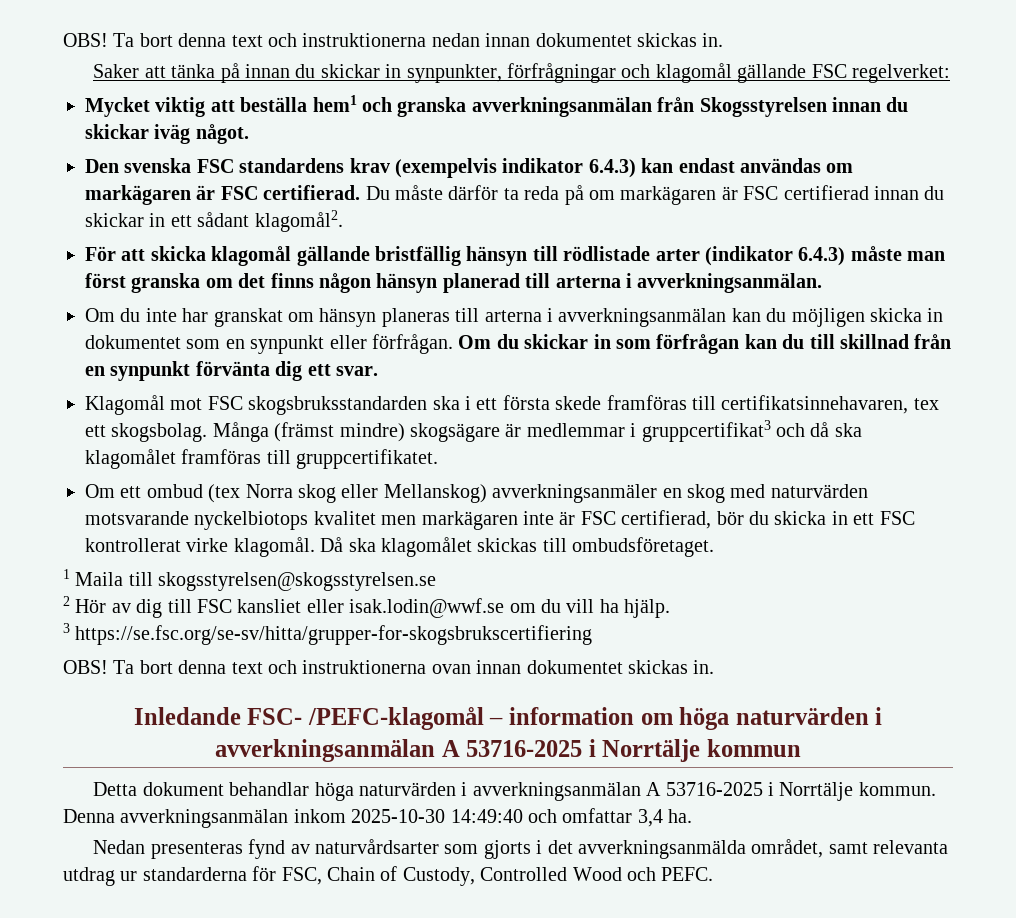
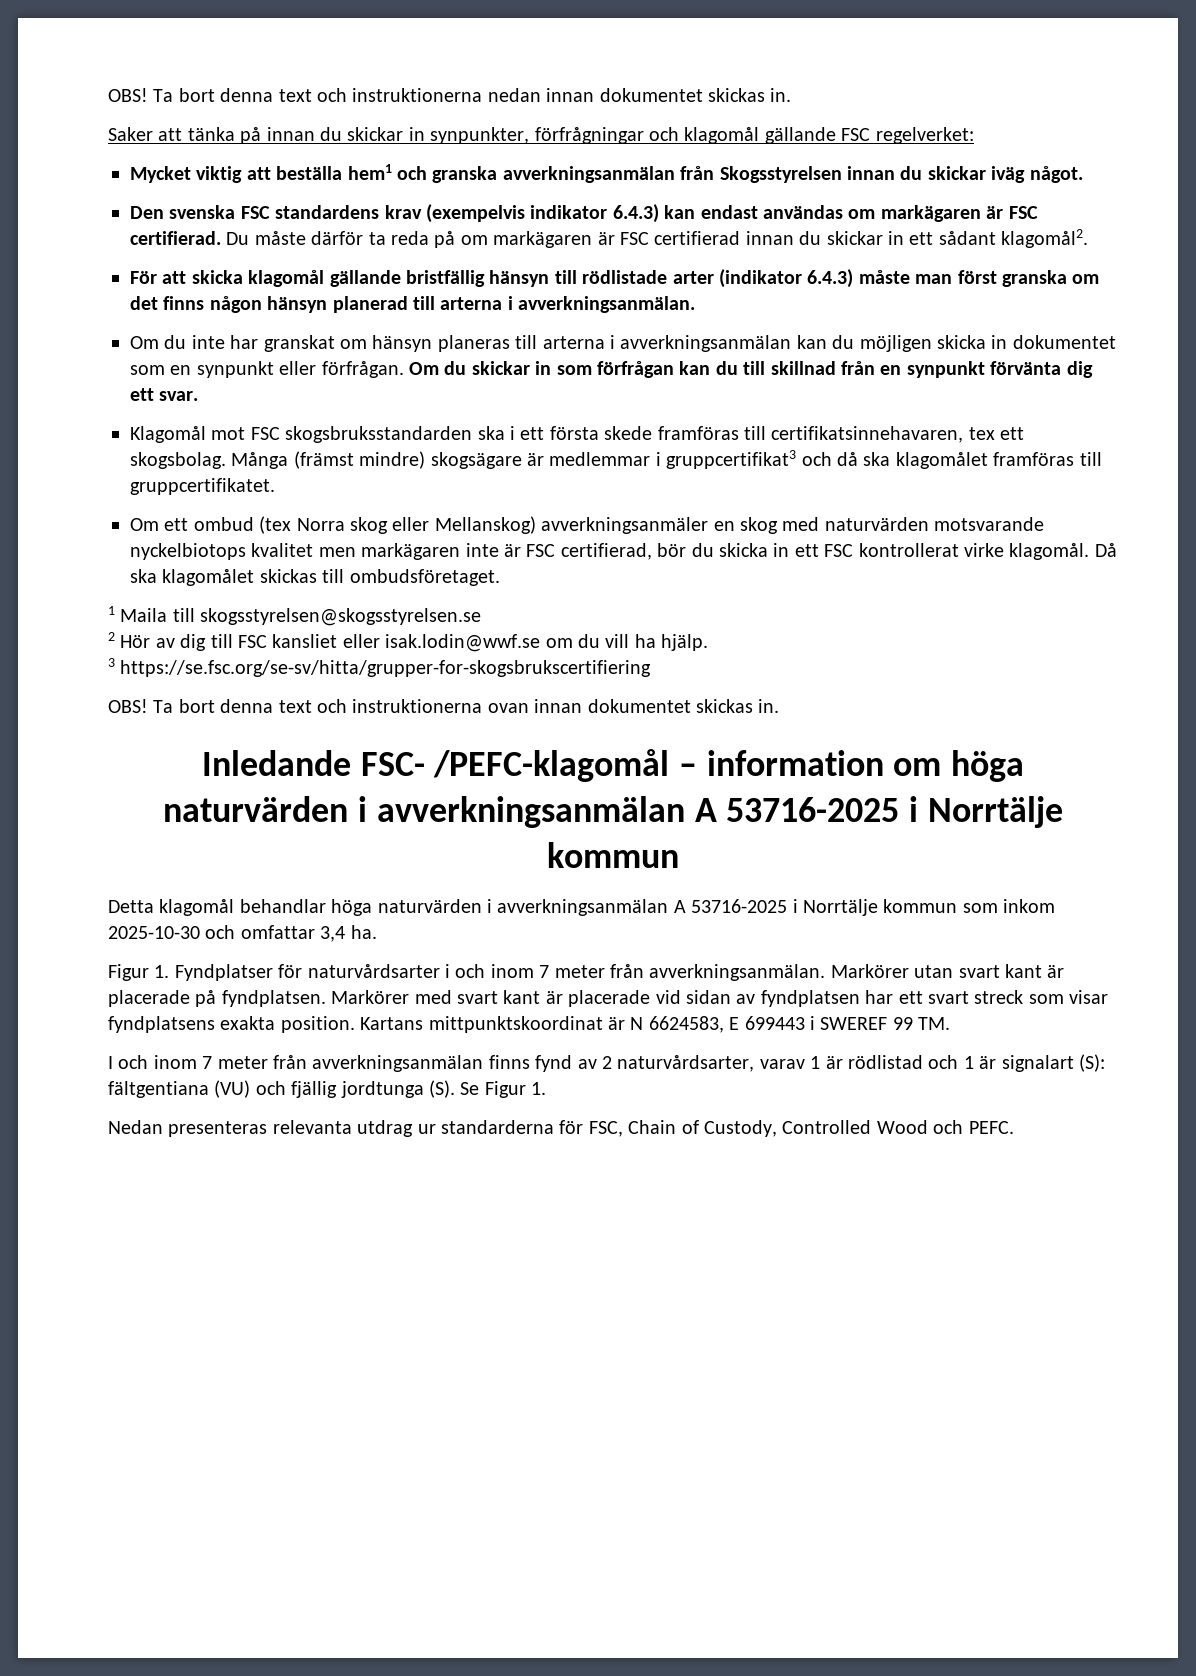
- Detta dokument behandlar höga naturvärden i avverkningsanmälan A 53716-2025 i Norrtälje kommun. Denna avverkningsanmälan inkom 2025-10-30 14:49:40 och omfattar 3,4 ha.
+ Detta klagomål behandlar höga naturvärden i avverkningsanmälan A 53716-2025 i Norrtälje kommun som inkom 2025-10-30 och omfattar 3,4 ha.
- Nedan presenteras fynd av naturvårdsarter som gjorts i det avverkningsanmälda området, samt relevanta utdrag ur standarderna för FSC, Chain of Custody, Controlled Wood och PEFC.
+ Figur 1. Fyndplatser för naturvårdsarter i och inom 7 meter från avverkningsanmälan. Markörer utan svart kant är placerade på fyndplatsen. Markörer med svart kant är placerade vid sidan av fyndplatsen har ett svart streck som visar fyndplatsens exakta position. Kartans mittpunktskoordinat är N 6624583, E 699443 i SWEREF 99 TM.
+ I och inom 7 meter från avverkningsanmälan finns fynd av 2 naturvårdsarter, varav 1 är rödlistad och 1 är signalart (S): fältgentiana (VU) och fjällig jordtunga (S). Se Figur 1.
+ Nedan presenteras relevanta utdrag ur standarderna för FSC, Chain of Custody, Controlled Wood och PEFC.

